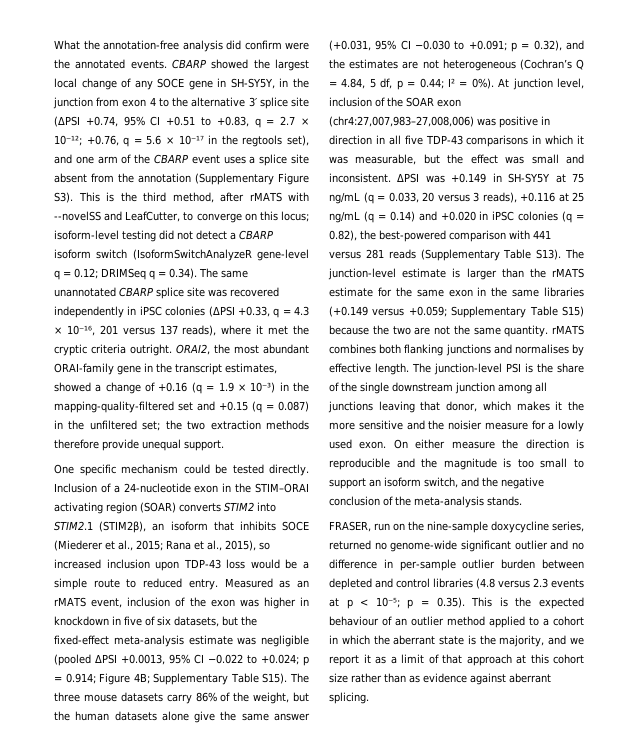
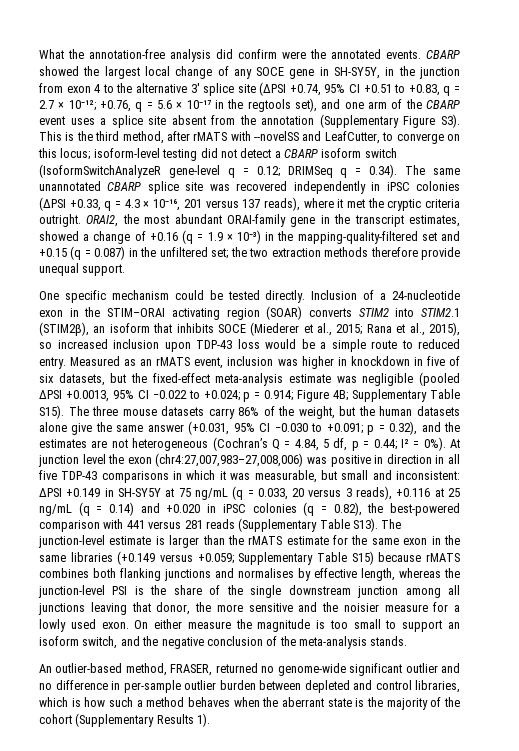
- Measured as an rMATS event, inclusion of the exon was higher in knockdown in five of six datasets, but the fixed-effect meta-analysis estimate was negligible (pooled ΔPSI +0.0013, 95% CI −0.022 to +0.024; p = 0.914; Figure 4B; Supplementary Table S15).
+ Measured as an rMATS event, inclusion was higher in knockdown in five of six datasets, but the fixed-effect meta-analysis estimate was negligible (pooled ΔPSI +0.0013, 95% CI −0.022 to +0.024; p = 0.914; Figure 4B; Supplementary Table S15).
- At junction level, inclusion of the SOAR exon (chr4:27,007,983–27,008,006) was positive in direction in all five TDP-43 comparisons in which it was measurable, but the effect was small and inconsistent. ΔPSI was +0.149 in SH-SY5Y at 75 ng/mL (q = 0.033, 20 versus 3 reads), +0.116 at 25 ng/mL (q = 0.14) and +0.020 in iPSC colonies (q = 0.82), the best-powered comparison with 441 versus 281 reads (Supplementary Table S13).
+ At junction level the exon (chr4:27,007,983–27,008,006) was positive in direction in all five TDP-43 comparisons in which it was measurable, but small and inconsistent: ΔPSI +0.149 in SH-SY5Y at 75 ng/mL (q = 0.033, 20 versus 3 reads), +0.116 at 25 ng/mL (q = 0.14) and +0.020 in iPSC colonies (q = 0.82), the best-powered comparison with 441 versus 281 reads (Supplementary Table S13).
- Supplementary Table S15) because the two are not the same quantity. rMATS combines both flanking junctions and normalises by effective length. The junction-level PSI is the share of the single downstream junction among all junctions leaving that donor, which makes it the more sensitive and the noisier measure for a lowly used exon.
+ Supplementary Table S15) because rMATS combines both flanking junctions and normalises by effective length, whereas the junction-level PSI is the share of the single downstream junction among all junctions leaving that donor, the more sensitive and the noisier measure for a lowly used exon.
- On either measure the direction is reproducible and the magnitude is too small to support an isoform switch, and the negative conclusion of the meta-analysis stands.
+ On either measure the magnitude is too small to support an isoform switch, and the negative conclusion of the meta-analysis stands.
- FRASER, run on the nine-sample doxycycline series, returned no genome-wide significant outlier and no difference in per-sample outlier burden between depleted and control libraries (4.8 versus 2.3 events at p < 10⁻⁵; p = 0.35). This is the expected behaviour of an outlier method applied to a cohort in which the aberrant state is the majority, and we report it as a limit of that approach at this cohort size rather than as evidence against aberrant splicing.
+ An outlier-based method, FRASER, returned no genome-wide significant outlier and no difference in per-sample outlier burden between depleted and control libraries, which is how such a method behaves when the aberrant state is the majority of the cohort (Supplementary Results 1).

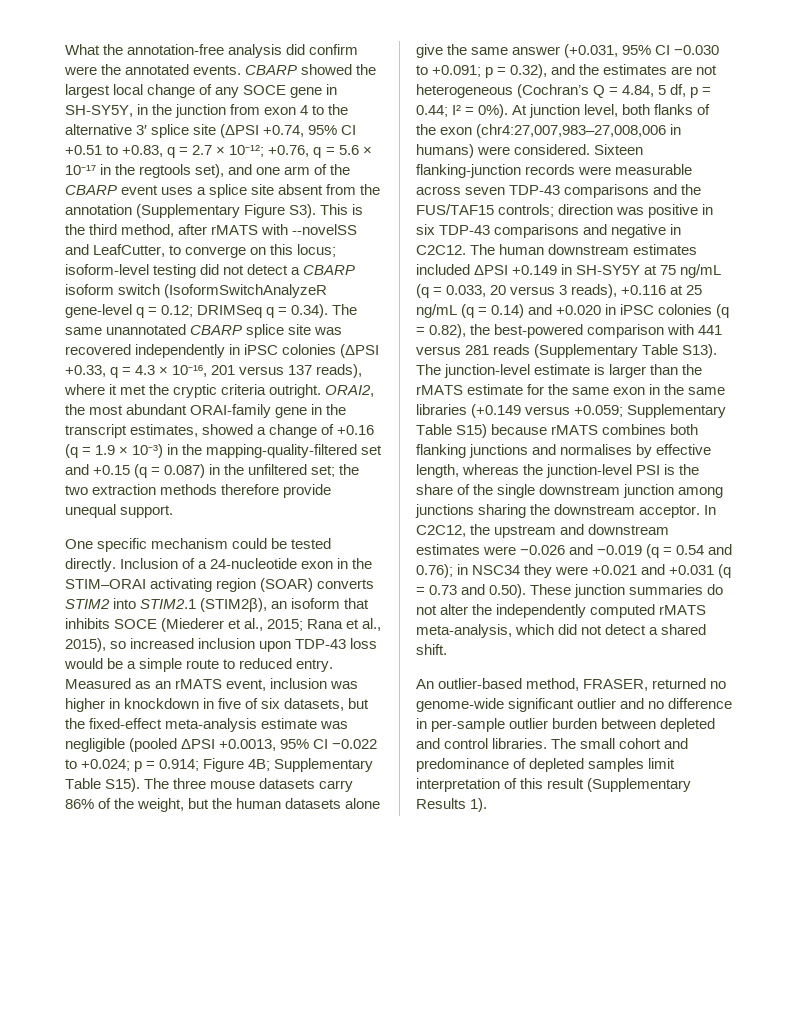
- At junction level the exon (chr4:27,007,983–27,008,006) was positive in direction in all five TDP-43 comparisons in which it was measurable, but small and inconsistent: ΔPSI +0.149 in SH-SY5Y at 75 ng/mL (q = 0.033, 20 versus 3 reads), +0.116 at 25 ng/mL (q = 0.14) and +0.020 in iPSC colonies (q = 0.82), the best-powered comparison with 441 versus 281 reads (Supplementary Table S13).
+ At junction level, both flanks of the exon (chr4:27,007,983–27,008,006 in humans) were considered. Sixteen flanking-junction records were measurable across seven TDP-43 comparisons and the FUS/TAF15 controls; direction was positive in six TDP-43 comparisons and negative in C2C12. The human downstream estimates included ΔPSI +0.149 in SH-SY5Y at 75 ng/mL (q = 0.033, 20 versus 3 reads), +0.116 at 25 ng/mL (q = 0.14) and +0.020 in iPSC colonies (q = 0.82), the best-powered comparison with 441 versus 281 reads (Supplementary Table S13).
- The junction-level estimate is larger than the rMATS estimate for the same exon in the same libraries (+0.149 versus +0.059; Supplementary Table S15) because rMATS combines both flanking junctions and normalises by effective length, whereas the junction-level PSI is the share of the single downstream junction among all junctions leaving that donor, the more sensitive and the noisier measure for a lowly used exon. On either measure the magnitude is too small to support an isoform switch, and the negative conclusion of the meta-analysis stands.
+ The junction-level estimate is larger than the rMATS estimate for the same exon in the same libraries (+0.149 versus +0.059; Supplementary Table S15) because rMATS combines both flanking junctions and normalises by effective length, whereas the junction-level PSI is the share of the single downstream junction among junctions sharing the downstream acceptor. In C2C12, the upstream and downstream estimates were −0.026 and −0.019 (q = 0.54 and 0.76); in NSC34 they were +0.021 and +0.031 (q = 0.73 and 0.50). These junction summaries do not alter the independently computed rMATS meta-analysis, which did not detect a shared shift.
- An outlier-based method, FRASER, returned no genome-wide significant outlier and no difference in per-sample outlier burden between depleted and control libraries, which is how such a method behaves when the aberrant state is the majority of the cohort (Supplementary Results 1).
+ An outlier-based method, FRASER, returned no genome-wide significant outlier and no difference in per-sample outlier burden between depleted and control libraries. The small cohort and predominance of depleted samples limit interpretation of this result (Supplementary Results 1).

